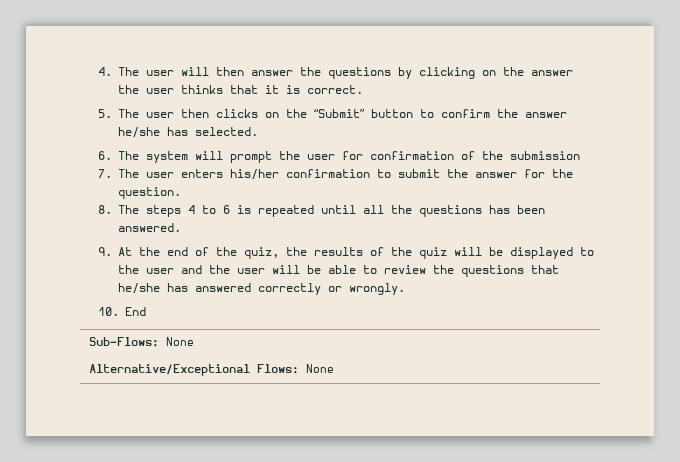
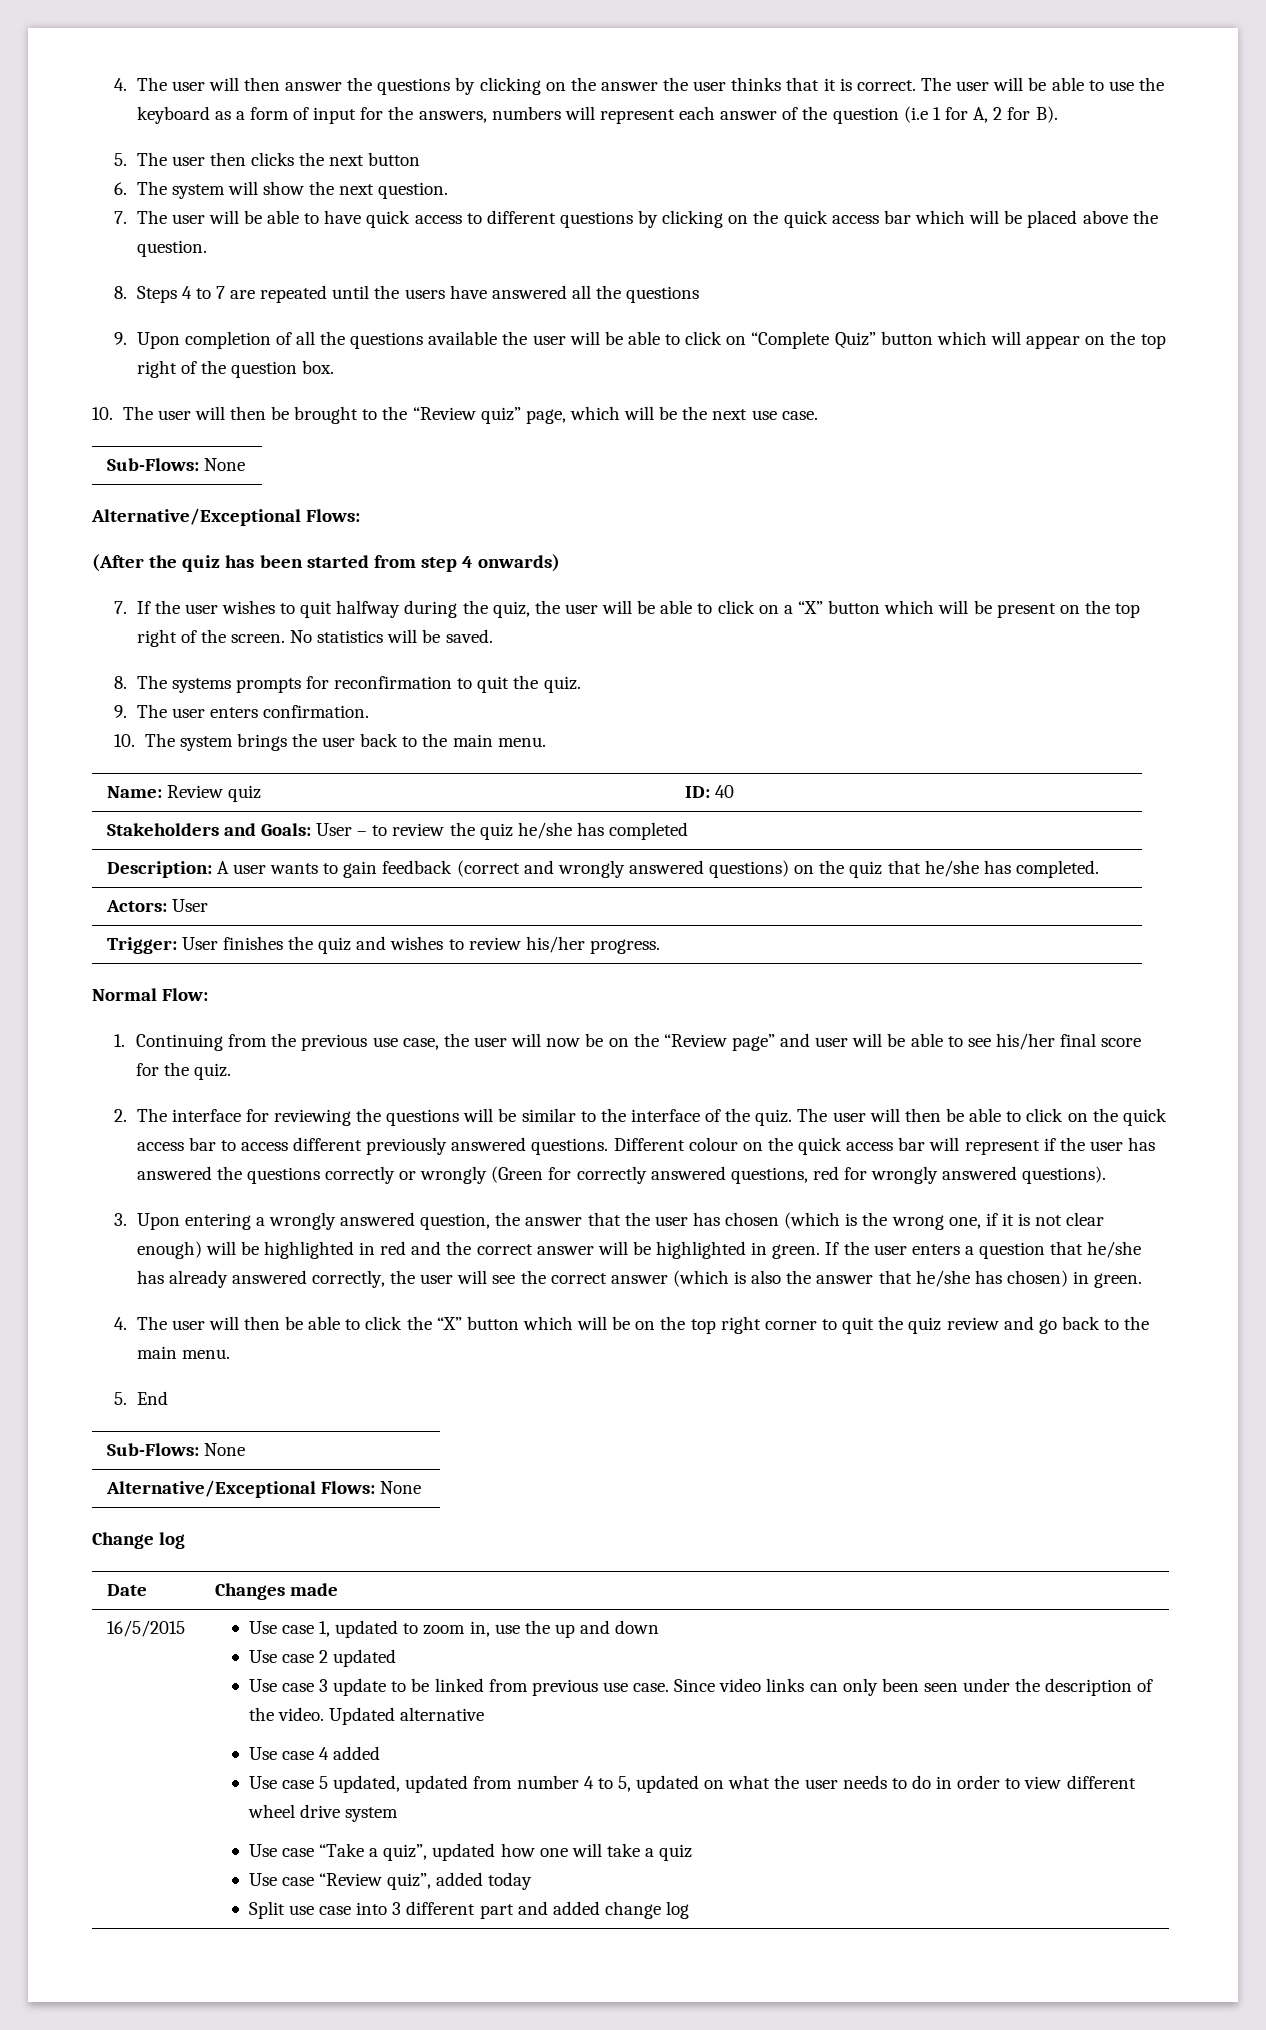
+ The user will be able to use the keyboard as a form of input for the answers, numbers will represent each answer of the question (i.e 1 for A, 2 for B).
- 5. The user then clicks on the “Submit” button to confirm the answer he/she has selected.
- 6. The system will prompt the user for confirmation of the submission
- 7. The user enters his/her confirmation to submit the answer for the question.
- 8. The steps 4 to 6 is repeated until all the questions has been answered.
- 9. At the end of the quiz, the results of the quiz will be displayed to the user and the user will be able to review the questions that he/she has answered correctly or wrongly.
- 10. End
+ 5. The user then clicks the next button
+ 6. The system will show the next question.
+ 7. The user will be able to have quick access to different questions by clicking on the quick access bar which will be placed above the question.
+ 8. Steps 4 to 7 are repeated until the users have answered all the questions
+ 9. Upon completion of all the questions available the user will be able to click on “Complete Quiz” button which will appear on the top right of the question box.
+ 10. The user will then be brought to the “Review quiz” page, which will be the next use case.
+ Sub-Flows: None
+ Alternative/Exceptional Flows:
+ (After the quiz has been started from step 4 onwards)
+ 7. If the user wishes to quit halfway during the quiz, the user will be able to click on a “X” button which will be present on the top right of the screen. No statistics will be saved.
+ 8. The systems prompts for reconfirmation to quit the quiz.
+ 9. The user enters confirmation.
+ 10. The system brings the user back to the main menu.
+ Name: Review quiz | ID: 40
+ Stakeholders and Goals: User – to review the quiz he/she has completed
+ Description: A user wants to gain feedback (correct and wrongly answered questions) on the quiz that he/she has completed.
+ Actors: User
+ Trigger: User finishes the quiz and wishes to review his/her progress.
+ Normal Flow:
+ 1. Continuing from the previous use case, the user will now be on the “Review page” and user will be able to see his/her final score for the quiz.
+ 2. The interface for reviewing the questions will be similar to the interface of the quiz. The user will then be able to click on the quick access bar to access different previously answered questions. Different colour on the quick access bar will represent if the user has answered the questions correctly or wrongly (Green for correctly answered questions, red for wrongly answered questions).
+ 3. Upon entering a wrongly answered question, the answer that the user has chosen (which is the wrong one, if it is not clear enough) will be highlighted in red and the correct answer will be highlighted in green. If the user enters a question that he/she has already answered correctly, the user will see the correct answer (which is also the answer that he/she has chosen) in green.
+ 4. The user will then be able to click the “X” button which will be on the top right corner to quit the quiz review and go back to the main menu.
+ 5. End
+ Change log
+ Date | Changes made
+ 16/5/2015 | Use case 1, updated to zoom in, use the up and down
+ Use case 2 updated
+ Use case 3 update to be linked from previous use case. Since video links can only been seen under the description of the video. Updated alternative
+ Use case 4 added
+ Use case 5 updated, updated from number 4 to 5, updated on what the user needs to do in order to view different wheel drive system
+ Use case “Take a quiz”, updated how one will take a quiz
+ Use case “Review quiz”, added today
+ Split use case into 3 different part and added change log

